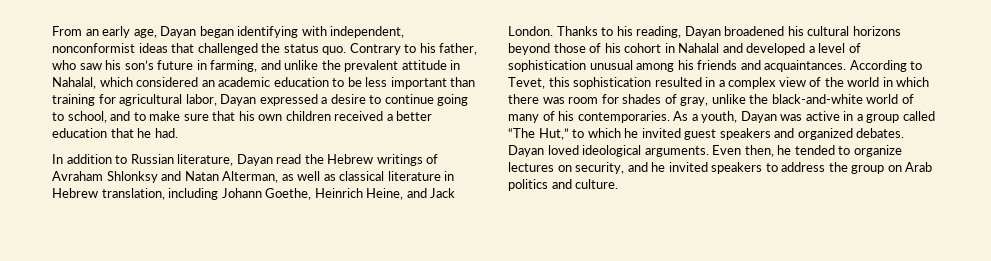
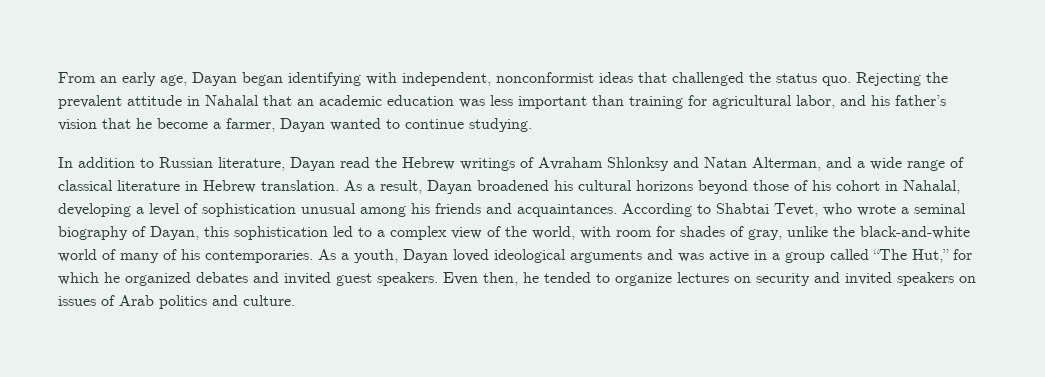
- Contrary to his father, who saw his son’s future in farming, and unlike the prevalent attitude in Nahalal, which considered an academic education to be less important than training for agricultural labor, Dayan expressed a desire to continue going to school, and to make sure that his own children received a better education that he had.
+ Rejecting the prevalent attitude in Nahalal that an academic education was less important than training for agricultural labor, and his father’s vision that he become a farmer, Dayan wanted to continue studying.
- In addition to Russian literature, Dayan read the Hebrew writings of Avraham Shlonksy and Natan Alterman, as well as classical literature in Hebrew translation, including Johann Goethe, Heinrich Heine, and Jack London. Thanks to his reading, Dayan broadened his cultural horizons beyond those of his cohort in Nahalal and developed a level of sophistication unusual among his friends and acquaintances.
+ In addition to Russian literature, Dayan read the Hebrew writings of Avraham Shlonksy and Natan Alterman, and a wide range of classical literature in Hebrew translation. As a result, Dayan broadened his cultural horizons beyond those of his cohort in Nahalal, developing a level of sophistication unusual among his friends and acquaintances.
- According to Tevet, this sophistication resulted in a complex view of the world in which there was room for shades of gray, unlike the black-and-white world of many of his contemporaries.
+ According to Shabtai Tevet, who wrote a seminal biography of Dayan, this sophistication led to a complex view of the world, with room for shades of gray, unlike the black-and-white world of many of his contemporaries.
- As a youth, Dayan was active in a group called “The Hut,” to which he invited guest speakers and organized debates. Dayan loved ideological arguments.
+ As a youth, Dayan loved ideological arguments and was active in a group called “The Hut,” for which he organized debates and invited guest speakers.
- Even then, he tended to organize lectures on security, and he invited speakers to address the group on Arab politics and culture.
+ Even then, he tended to organize lectures on security and invited speakers on issues of Arab politics and culture.

